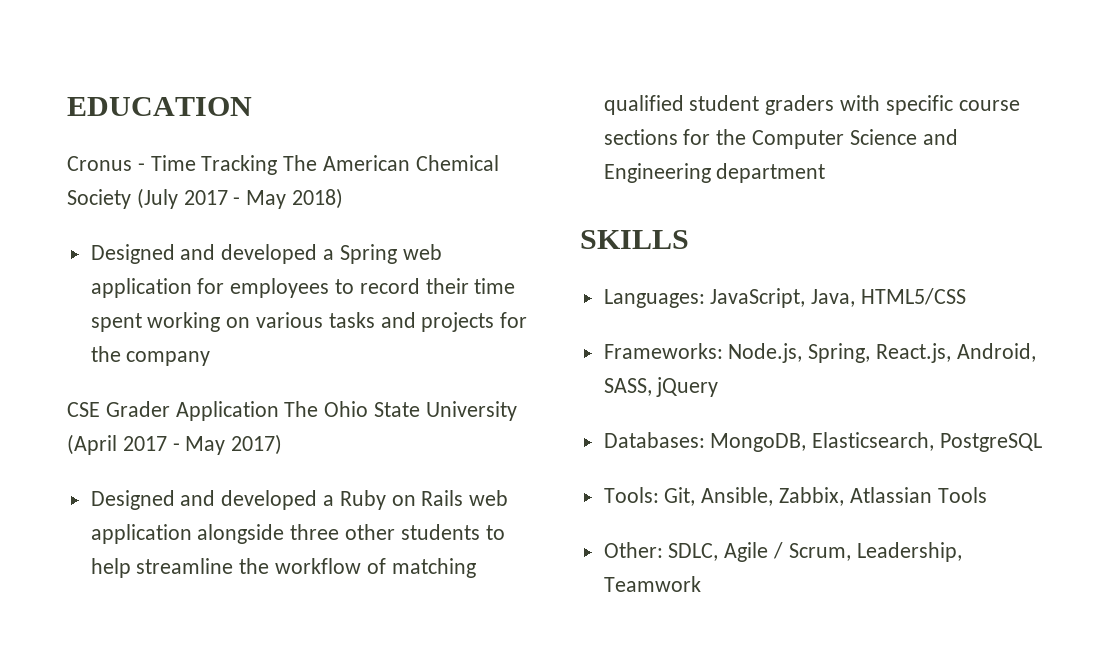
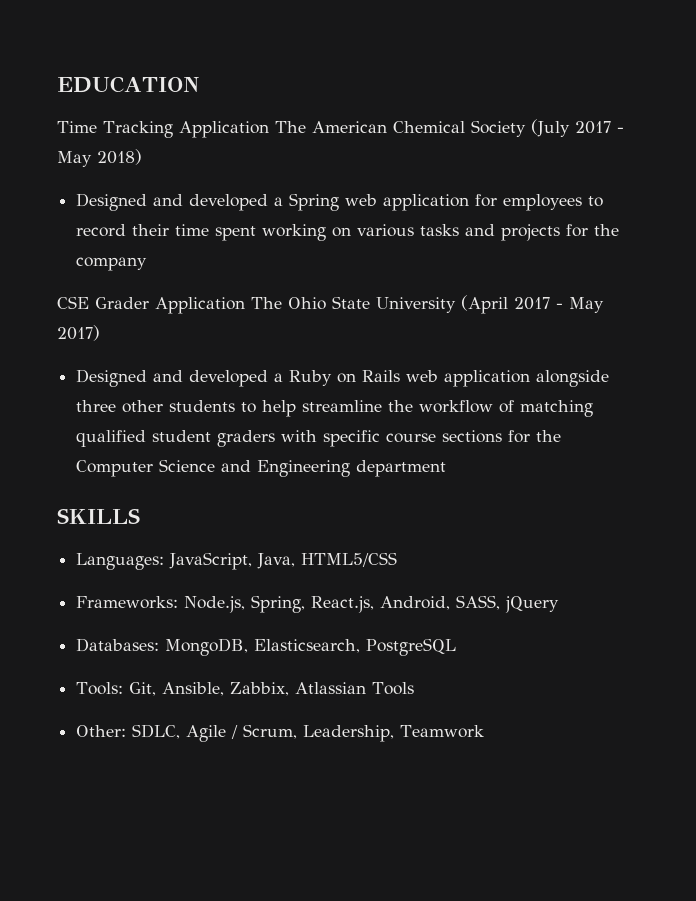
- Cronus - Time Tracking The American Chemical Society (July 2017 - May 2018)
+ Time Tracking Application The American Chemical Society (July 2017 - May 2018)

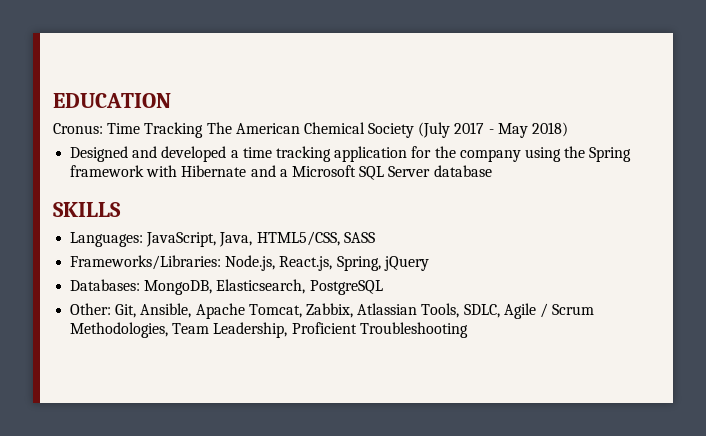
- Time Tracking Application The American Chemical Society (July 2017 - May 2018)
+ Cronus: Time Tracking The American Chemical Society (July 2017 - May 2018)
- Designed and developed a Spring web application for employees to record their time spent working on various tasks and projects for the company
- CSE Grader Application The Ohio State University (April 2017 - May 2017)
- Designed and developed a Ruby on Rails web application alongside three other students to help streamline the workflow of matching qualified student graders with specific course sections for the Computer Science and Engineering department
+ Designed and developed a time tracking application for the company using the Spring framework with Hibernate and a Microsoft SQL Server database
  SKILLS
- Languages: JavaScript, Java, HTML5/CSS
- Frameworks: Node.js, Spring, React.js, Android, SASS, jQuery
+ Languages: JavaScript, Java, HTML5/CSS, SASS
+ Frameworks/Libraries: Node.js, React.js, Spring, jQuery
- Tools: Git, Ansible, Zabbix, Atlassian Tools
- Other: SDLC, Agile / Scrum, Leadership, Teamwork
+ Other: Git, Ansible, Apache Tomcat, Zabbix, Atlassian Tools, SDLC, Agile / Scrum Methodologies, Team Leadership, Proficient Troubleshooting

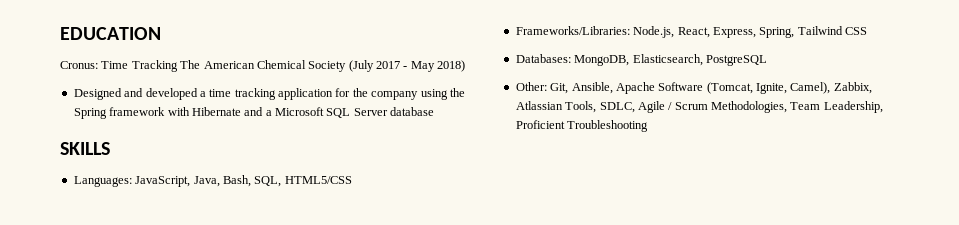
- Languages: JavaScript, Java, HTML5/CSS, SASS
+ Languages: JavaScript, Java, Bash, SQL, HTML5/CSS
- Frameworks/Libraries: Node.js, React.js, Spring, jQuery
+ Frameworks/Libraries: Node.js, React, Express, Spring, Tailwind CSS
- Other: Git, Ansible, Apache Tomcat, Zabbix, Atlassian Tools, SDLC, Agile / Scrum Methodologies, Team Leadership, Proficient Troubleshooting
+ Other: Git, Ansible, Apache Software (Tomcat, Ignite, Camel), Zabbix, Atlassian Tools, SDLC, Agile / Scrum Methodologies, Team Leadership, Proficient Troubleshooting

